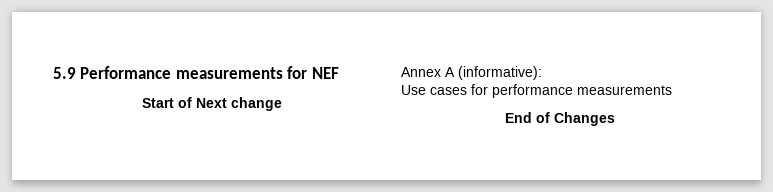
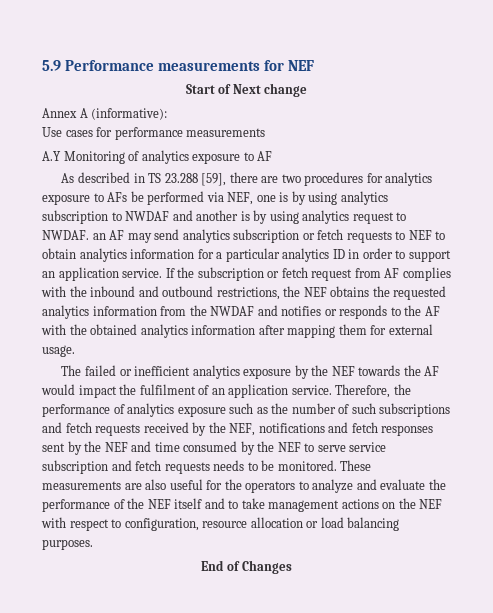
+ A.Y Monitoring of analytics exposure to AF
+ As described in TS 23.288 [59], there are two procedures for analytics exposure to AFs be performed via NEF, one is by using analytics subscription to NWDAF and another is by using analytics request to NWDAF. an AF may send analytics subscription or fetch requests to NEF to obtain analytics information for a particular analytics ID in order to support an application service. If the subscription or fetch request from AF complies with the inbound and outbound restrictions, the NEF obtains the requested analytics information from the NWDAF and notifies or responds to the AF with the obtained analytics information after mapping them for external usage.
+ The failed or inefficient analytics exposure by the NEF towards the AF would impact the fulfilment of an application service. Therefore, the performance of analytics exposure such as the number of such subscriptions and fetch requests received by the NEF, notifications and fetch responses sent by the NEF and time consumed by the NEF to serve service subscription and fetch requests needs to be monitored. These measurements are also useful for the operators to analyze and evaluate the performance of the NEF itself and to take management actions on the NEF with respect to configuration, resource allocation or load balancing purposes.

